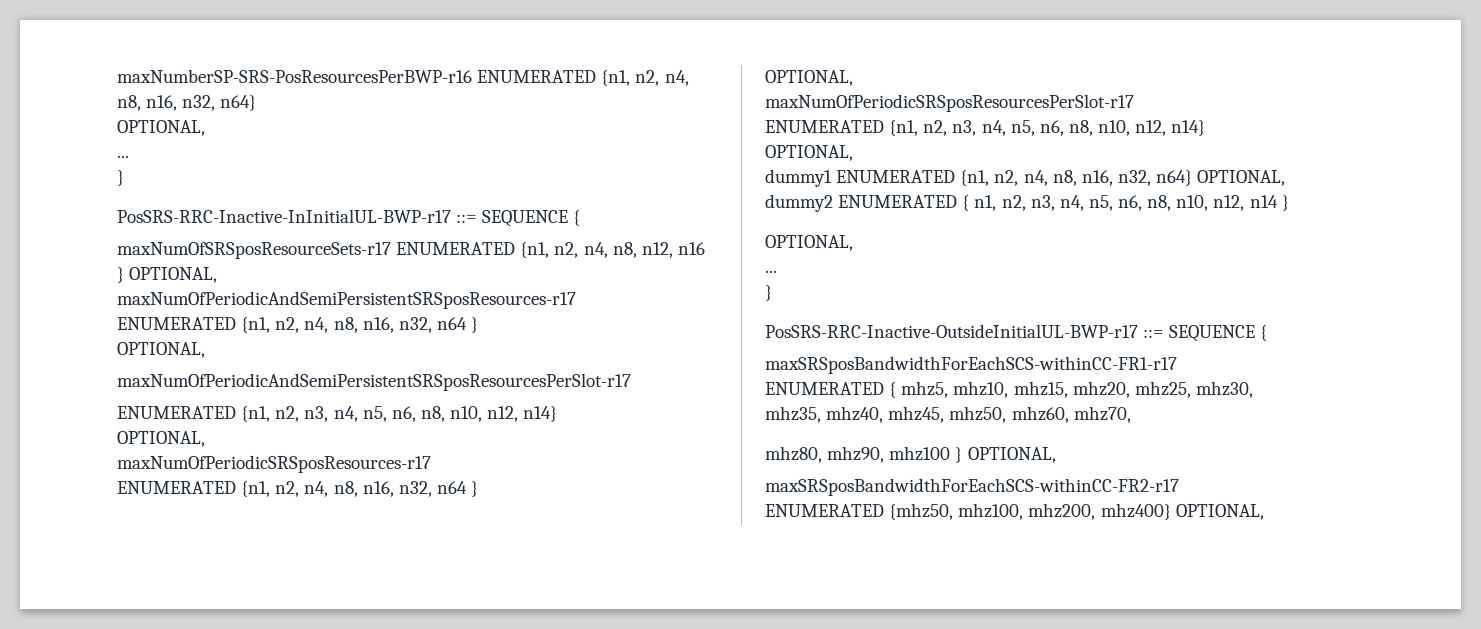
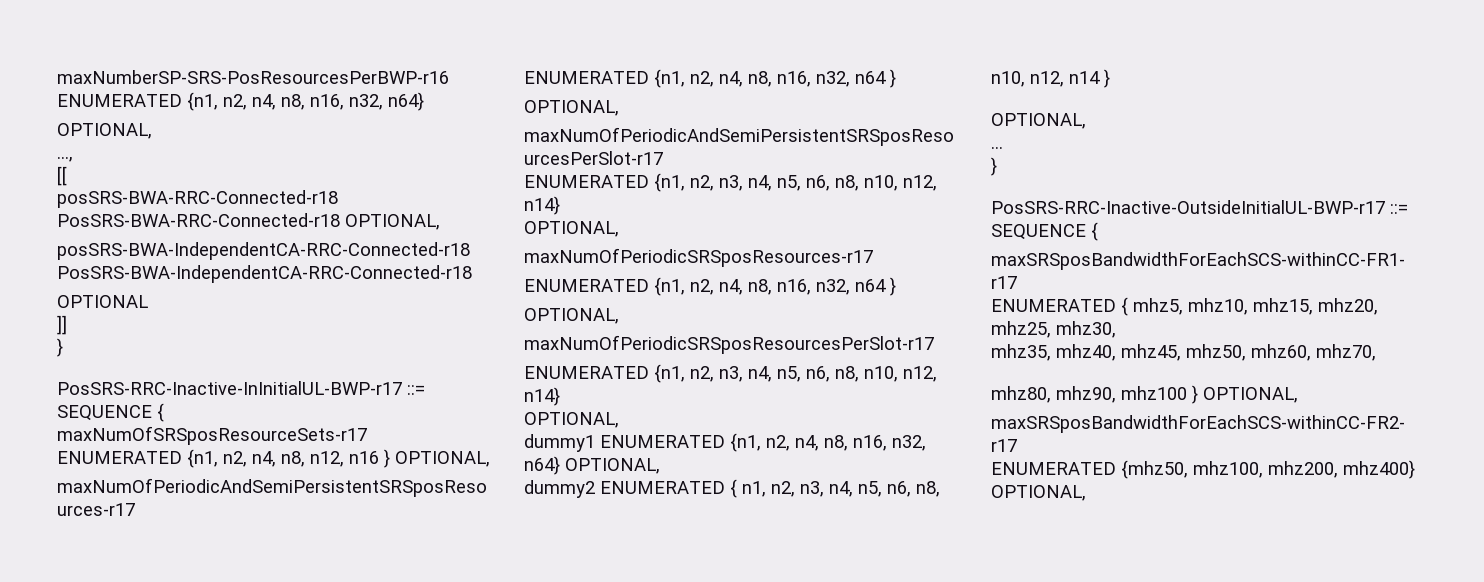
  maxNumberSP-SRS-PosResourcesPerBWP-r16 ENUMERATED {n1, n2, n4, n8, n16, n32, n64}
  OPTIONAL,
- ...
+ ...,
+ [[
+ posSRS-BWA-RRC-Connected-r18 PosSRS-BWA-RRC-Connected-r18 OPTIONAL,
+ posSRS-BWA-IndependentCA-RRC-Connected-r18 PosSRS-BWA-IndependentCA-RRC-Connected-r18
+ OPTIONAL
+ ]]

